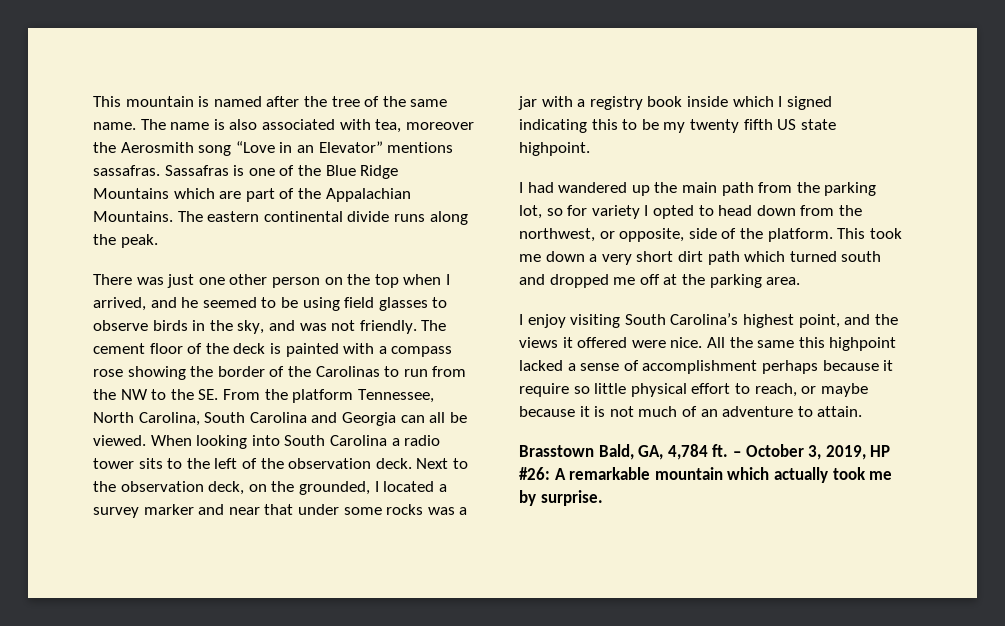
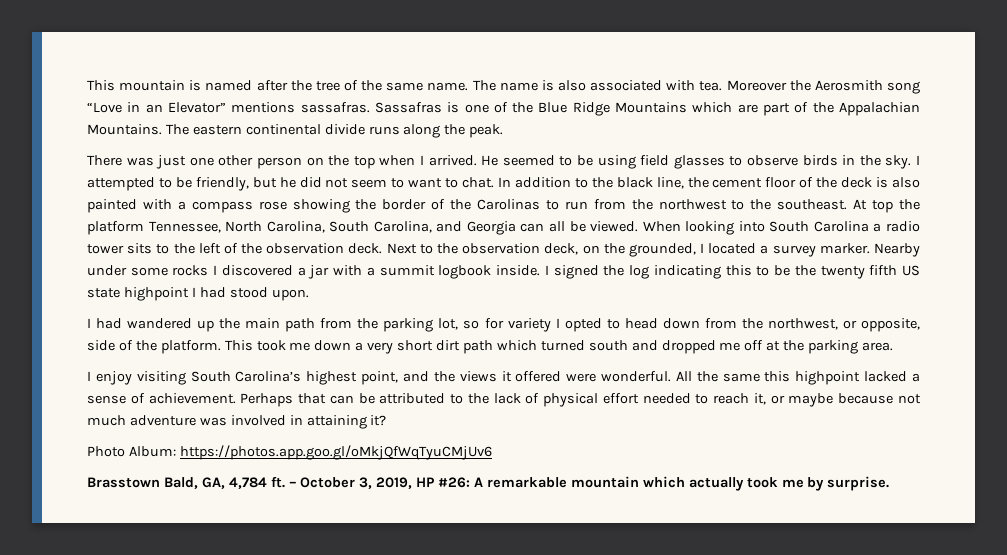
- The name is also associated with tea, moreover the Aerosmith song “Love in an Elevator” mentions sassafras.
+ The name is also associated with tea. Moreover the Aerosmith song “Love in an Elevator” mentions sassafras.
- There was just one other person on the top when I arrived, and he seemed to be using field glasses to observe birds in the sky, and was not friendly. The cement floor of the deck is painted with a compass rose showing the border of the Carolinas to run from the NW to the SE. From the platform Tennessee, North Carolina, South Carolina and Georgia can all be viewed.
+ There was just one other person on the top when I arrived. He seemed to be using field glasses to observe birds in the sky. I attempted to be friendly, but he did not seem to want to chat. In addition to the black line, the cement floor of the deck is also painted with a compass rose showing the border of the Carolinas to run from the northwest to the southeast. At top the platform Tennessee, North Carolina, South Carolina, and Georgia can all be viewed.
- Next to the observation deck, on the grounded, I located a survey marker and near that under some rocks was a jar with a registry book inside which I signed indicating this to be my twenty fifth US state highpoint.
+ Next to the observation deck, on the grounded, I located a survey marker. Nearby under some rocks I discovered a jar with a summit logbook inside. I signed the log indicating this to be the twenty fifth US state highpoint I had stood upon.
- I enjoy visiting South Carolina’s highest point, and the views it offered were nice.
+ I enjoy visiting South Carolina’s highest point, and the views it offered were wonderful.
- All the same this highpoint lacked a sense of accomplishment perhaps because it require so little physical effort to reach, or maybe because it is not much of an adventure to attain.
+ All the same this highpoint lacked a sense of achievement. Perhaps that can be attributed to the lack of physical effort needed to reach it, or maybe because not much adventure was involved in attaining it?
+ Photo Album: https://photos.app.goo.gl/oMkjQfWqTyuCMjUv6

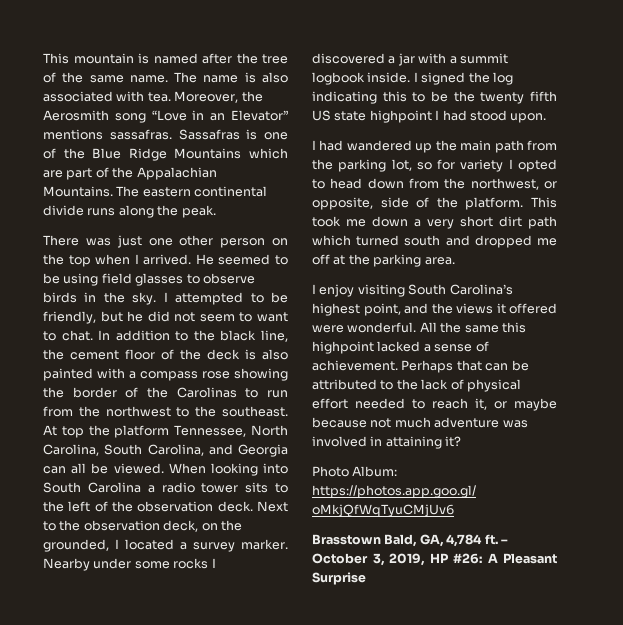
- Moreover the Aerosmith song “Love in an Elevator” mentions sassafras.
+ Moreover, the Aerosmith song “Love in an Elevator” mentions sassafras.
- – October 3, 2019, HP #26: A remarkable mountain which actually took me by surprise.
+ – October 3, 2019, HP #26: A Pleasant Surprise

